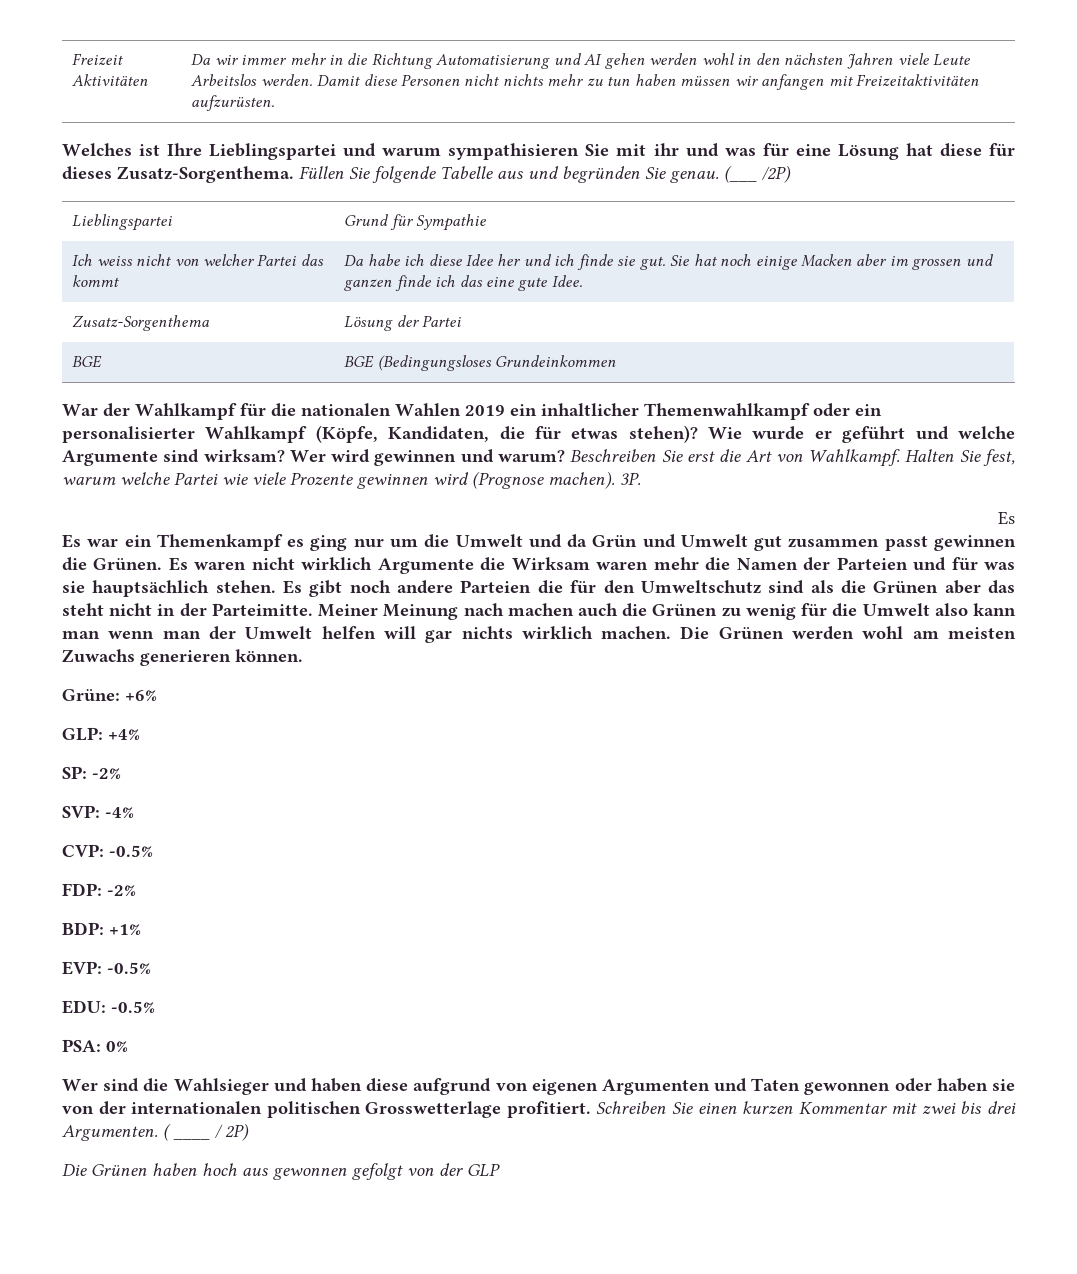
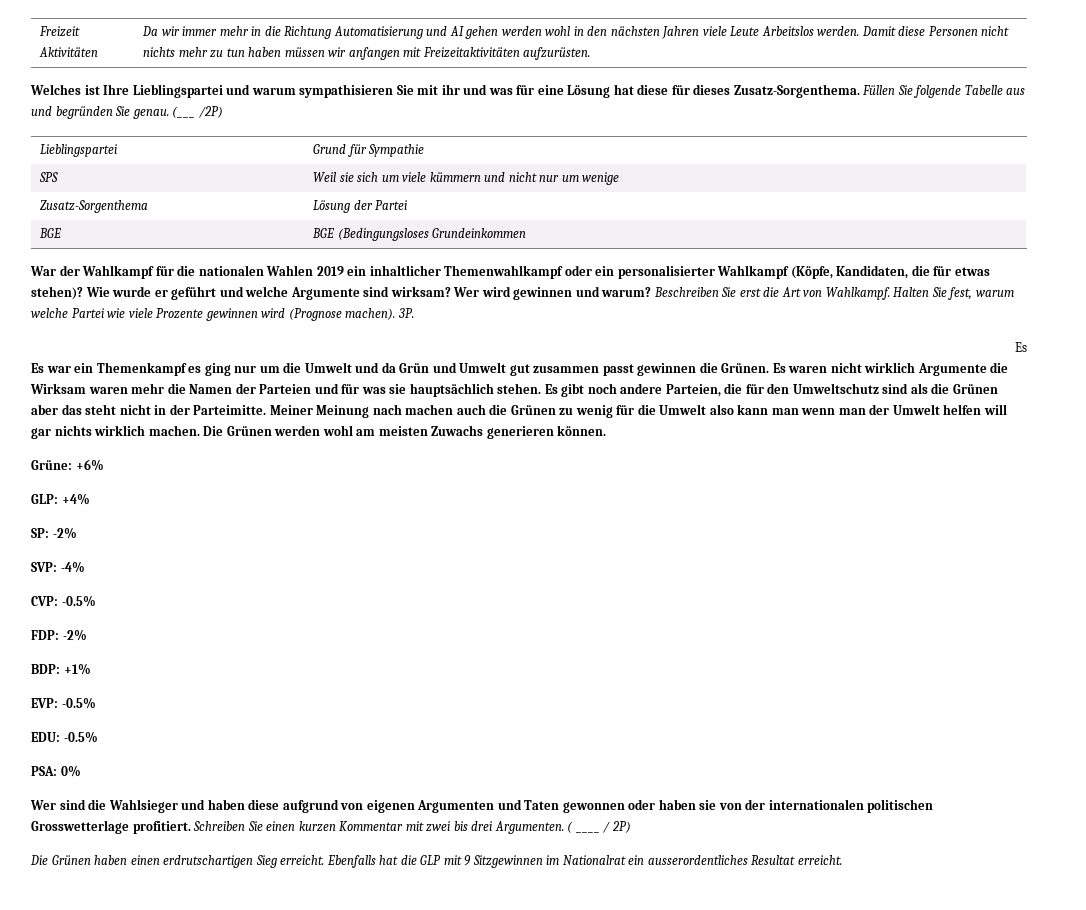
- Ich weiss nicht von welcher Partei das kommt | Da habe ich diese Idee her und ich finde sie gut. Sie hat noch einige Macken aber im grossen und ganzen finde ich das eine gute Idee.
+ SPS | Weil sie sich um viele kümmern und nicht nur um wenige
- Es gibt noch andere Parteien die für den Umweltschutz sind als die Grünen aber das steht nicht in der Parteimitte.
+ Es gibt noch andere Parteien, die für den Umweltschutz sind als die Grünen aber das steht nicht in der Parteimitte.
- Die Grünen haben hoch aus gewonnen gefolgt von der GLP
+ Die Grünen haben einen erdrutschartigen Sieg erreicht. Ebenfalls hat die GLP mit 9 Sitzgewinnen im Nationalrat ein ausserordentliches Resultat erreicht.

